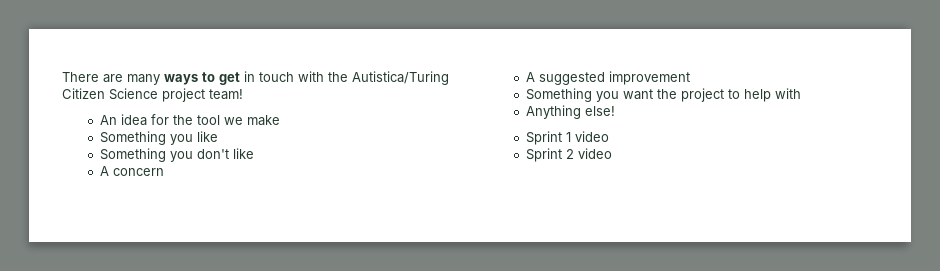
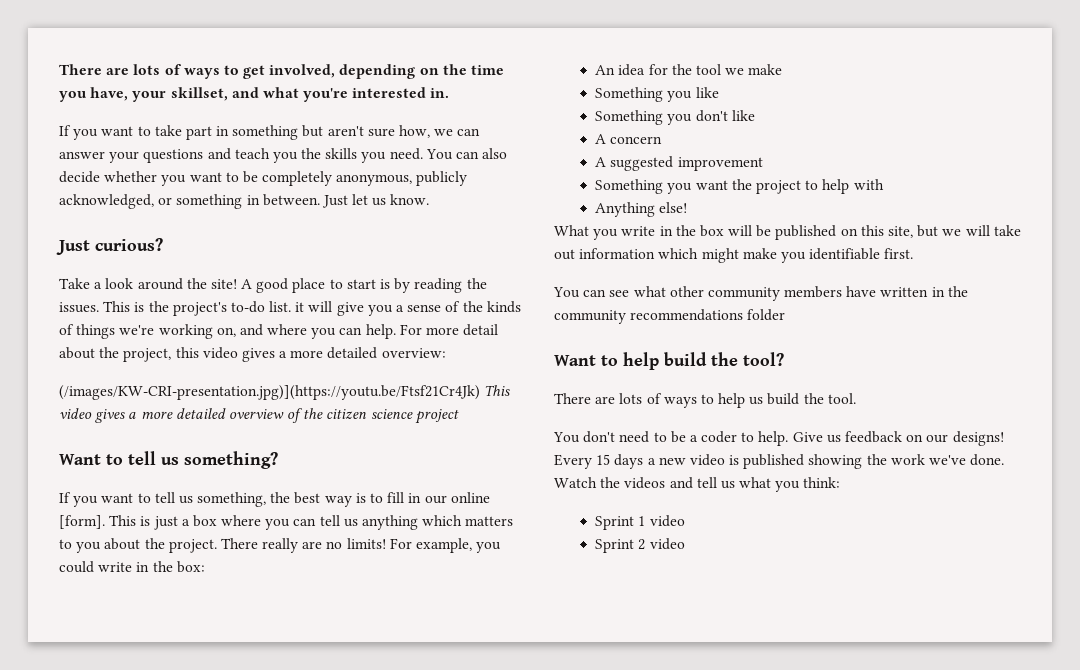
- There are many ways to get in touch with the Autistica/Turing Citizen Science project team!
+ There are lots of ways to get involved, depending on the time you have, your skillset, and what you're interested in.
+ If you want to take part in something but aren't sure how, we can answer your questions and teach you the skills you need. You can also decide whether you want to be completely anonymous, publicly acknowledged, or something in between. Just let us know.
+ Just curious?
+ Take a look around the site! A good place to start is by reading the issues. This is the project's to-do list. it will give you a sense of the kinds of things we're working on, and where you can help. For more detail about the project, this video gives a more detailed overview:
+ (/images/KW-CRI-presentation.jpg)](https://youtu.be/Ftsf21Cr4Jk) This video gives a more detailed overview of the citizen science project
+ Want to tell us something?
+ If you want to tell us something, the best way is to fill in our online [form]. This is just a box where you can tell us anything which matters to you about the project. There really are no limits! For example, you could write in the box:
+ What you write in the box will be published on this site, but we will take out information which might make you identifiable first.
+ You can see what other community members have written in the community recommendations folder
+ Want to help build the tool?
+ There are lots of ways to help us build the tool.
+ You don't need to be a coder to help. Give us feedback on our designs! Every 15 days a new video is published showing the work we've done. Watch the videos and tell us what you think:

